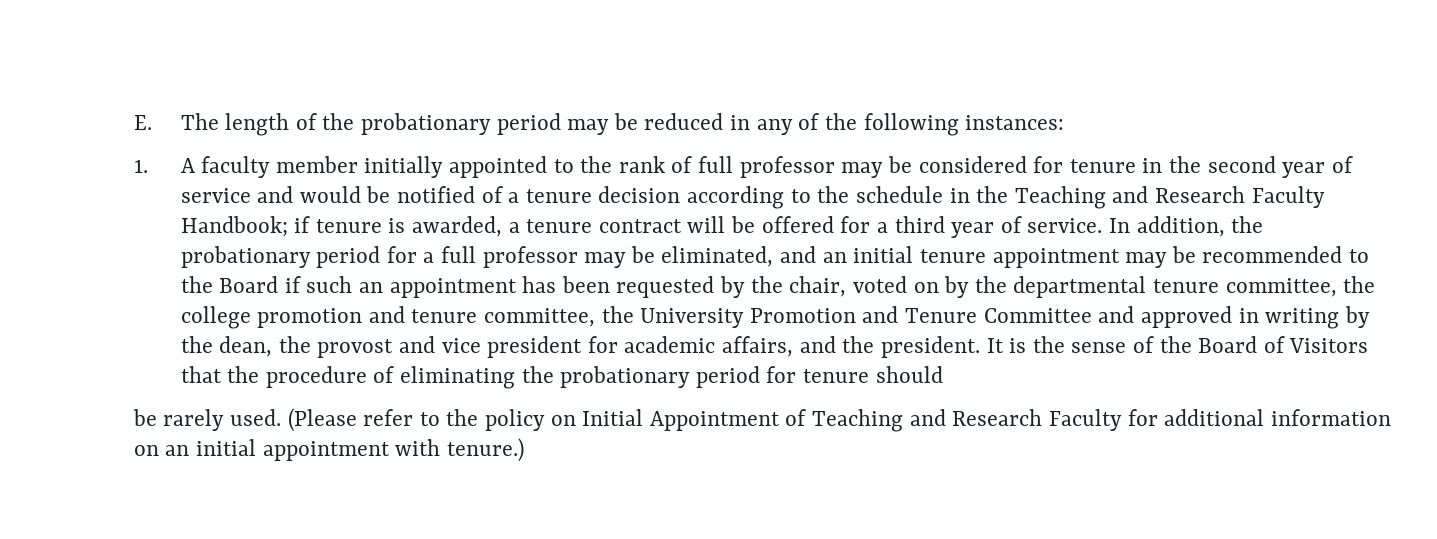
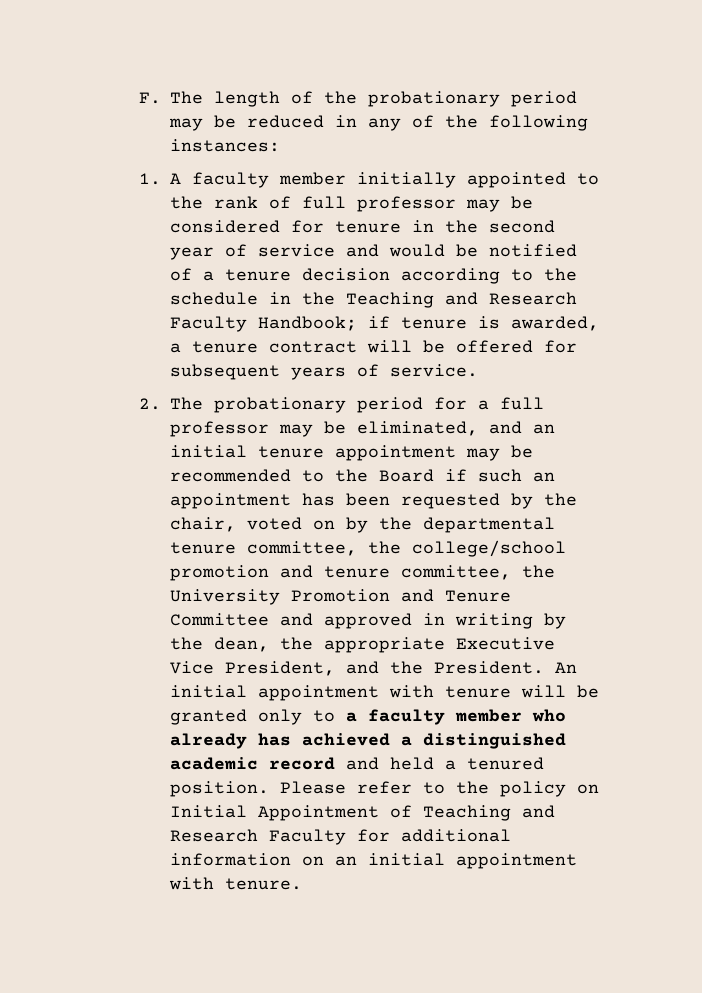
- E. The length of the probationary period may be reduced in any of the following instances:
+ F. The length of the probationary period may be reduced in any of the following instances:
- if tenure is awarded, a tenure contract will be offered for a third year of service. In addition, the probationary period for a full professor may be eliminated, and an initial tenure appointment may be recommended to the Board if such an appointment has been requested by the chair, voted on by the departmental tenure committee, the college promotion and tenure committee, the University Promotion and Tenure Committee and approved in writing by the dean, the provost and vice president for academic affairs, and the president. It is the sense of the Board of Visitors that the procedure of eliminating the probationary period for tenure should
- be rarely used. (Please refer to the policy on Initial Appointment of Teaching and Research Faculty for additional information on an initial appointment with tenure.)
+ if tenure is awarded, a tenure contract will be offered for subsequent years of service.
+ 2. The probationary period for a full professor may be eliminated, and an initial tenure appointment may be recommended to the Board if such an appointment has been requested by the chair, voted on by the departmental tenure committee, the college/school promotion and tenure committee, the University Promotion and Tenure Committee and approved in writing by the dean, the appropriate Executive Vice President, and the President. An initial appointment with tenure will be granted only to a faculty member who already has achieved a distinguished academic record and held a tenured position. Please refer to the policy on Initial Appointment of Teaching and Research Faculty for additional information on an initial appointment with tenure.

